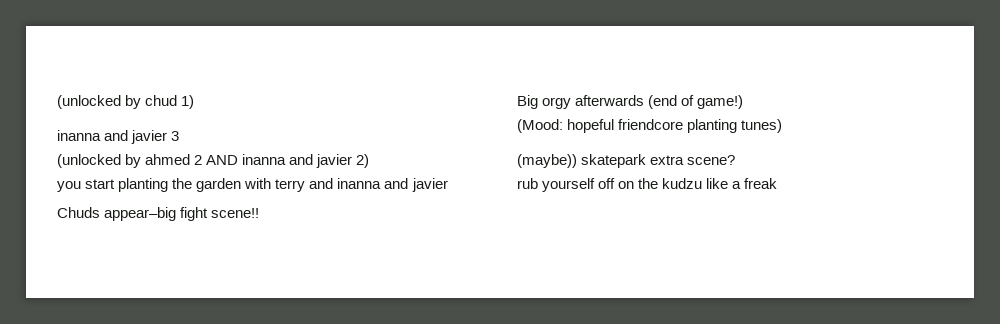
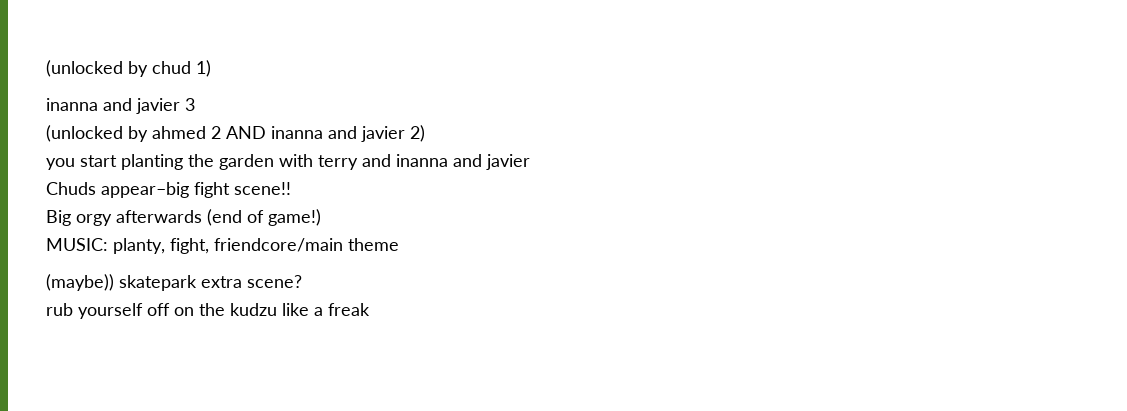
- (Mood: hopeful friendcore planting tunes)
+ MUSIC: planty, fight, friendcore/main theme

